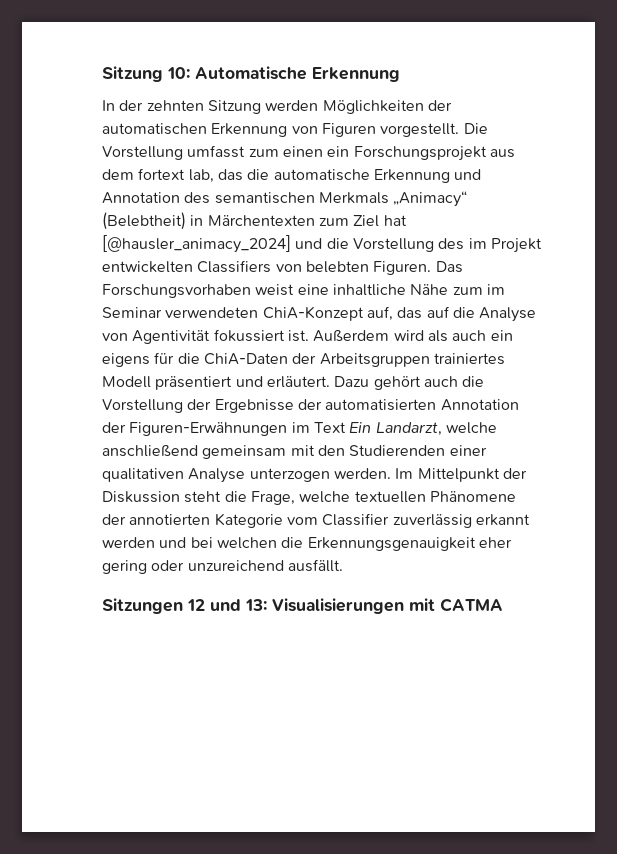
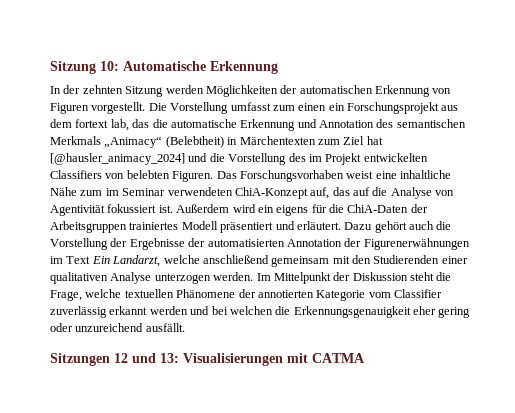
- Außerdem wird als auch ein eigens für die ChiA-Daten der Arbeitsgruppen trainiertes Modell präsentiert und erläutert.
+ Außerdem wird ein eigens für die ChiA-Daten der Arbeitsgruppen trainiertes Modell präsentiert und erläutert.
- Dazu gehört auch die Vorstellung der Ergebnisse der automatisierten Annotation der Figuren-Erwähnungen im Text Ein Landarzt, welche anschließend gemeinsam mit den Studierenden einer qualitativen Analyse unterzogen werden.
+ Dazu gehört auch die Vorstellung der Ergebnisse der automatisierten Annotation der Figurenerwähnungen im Text Ein Landarzt, welche anschließend gemeinsam mit den Studierenden einer qualitativen Analyse unterzogen werden.

